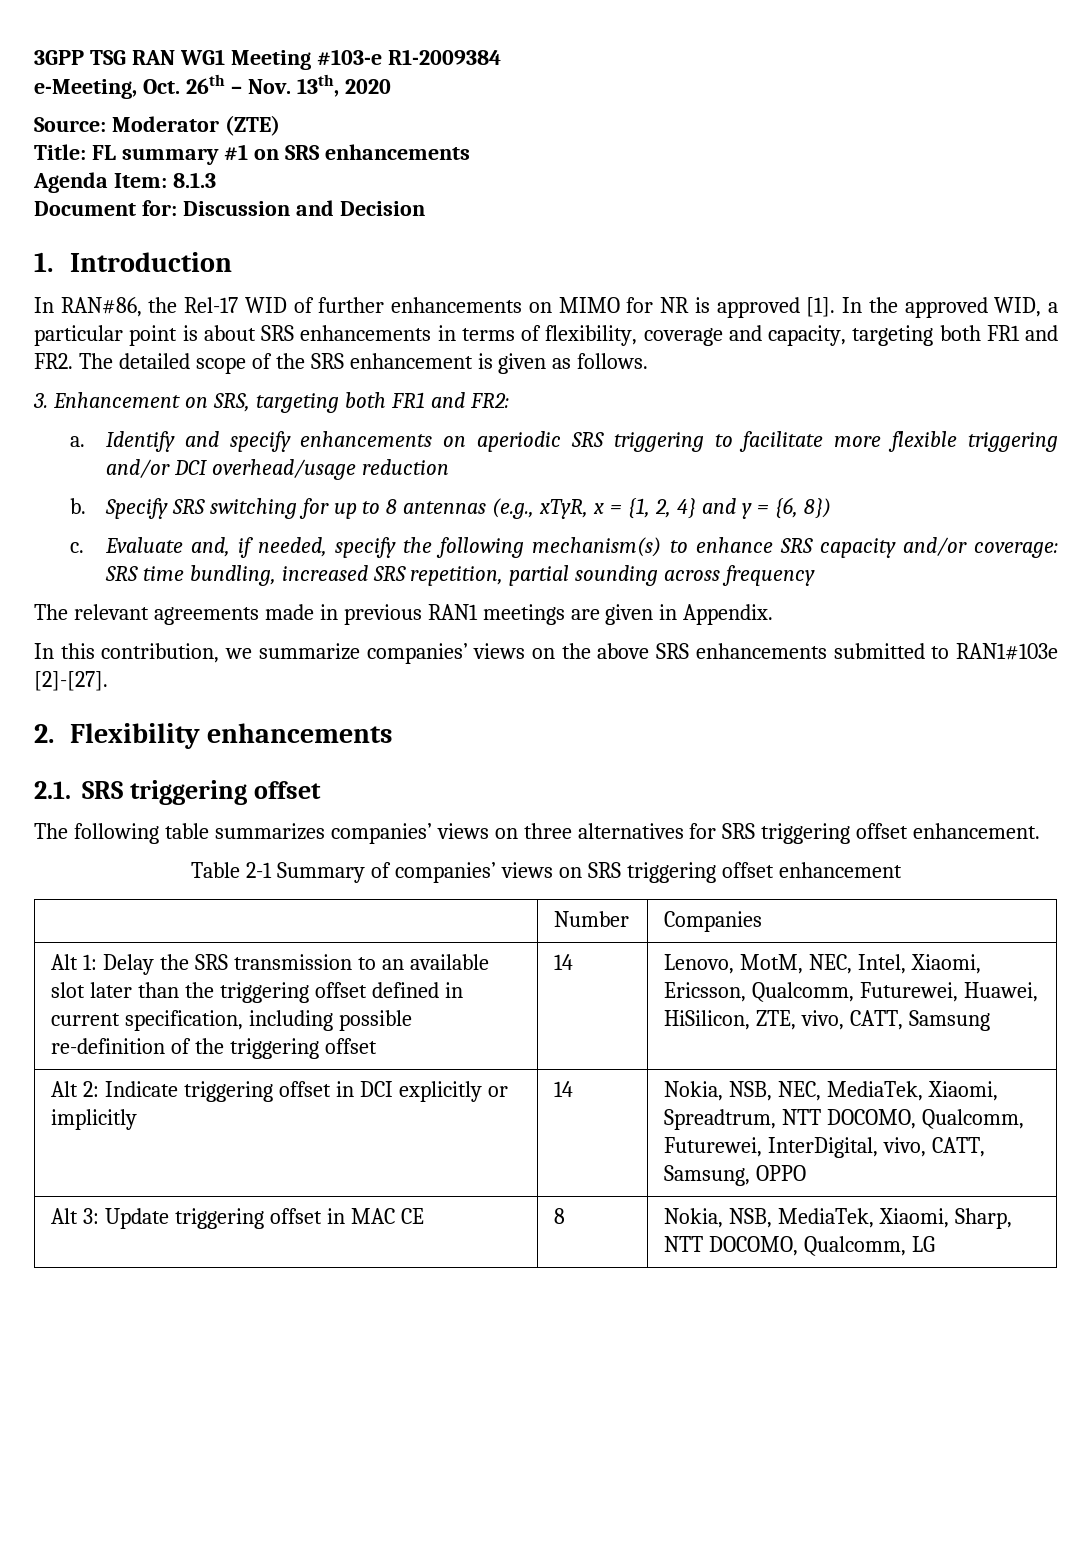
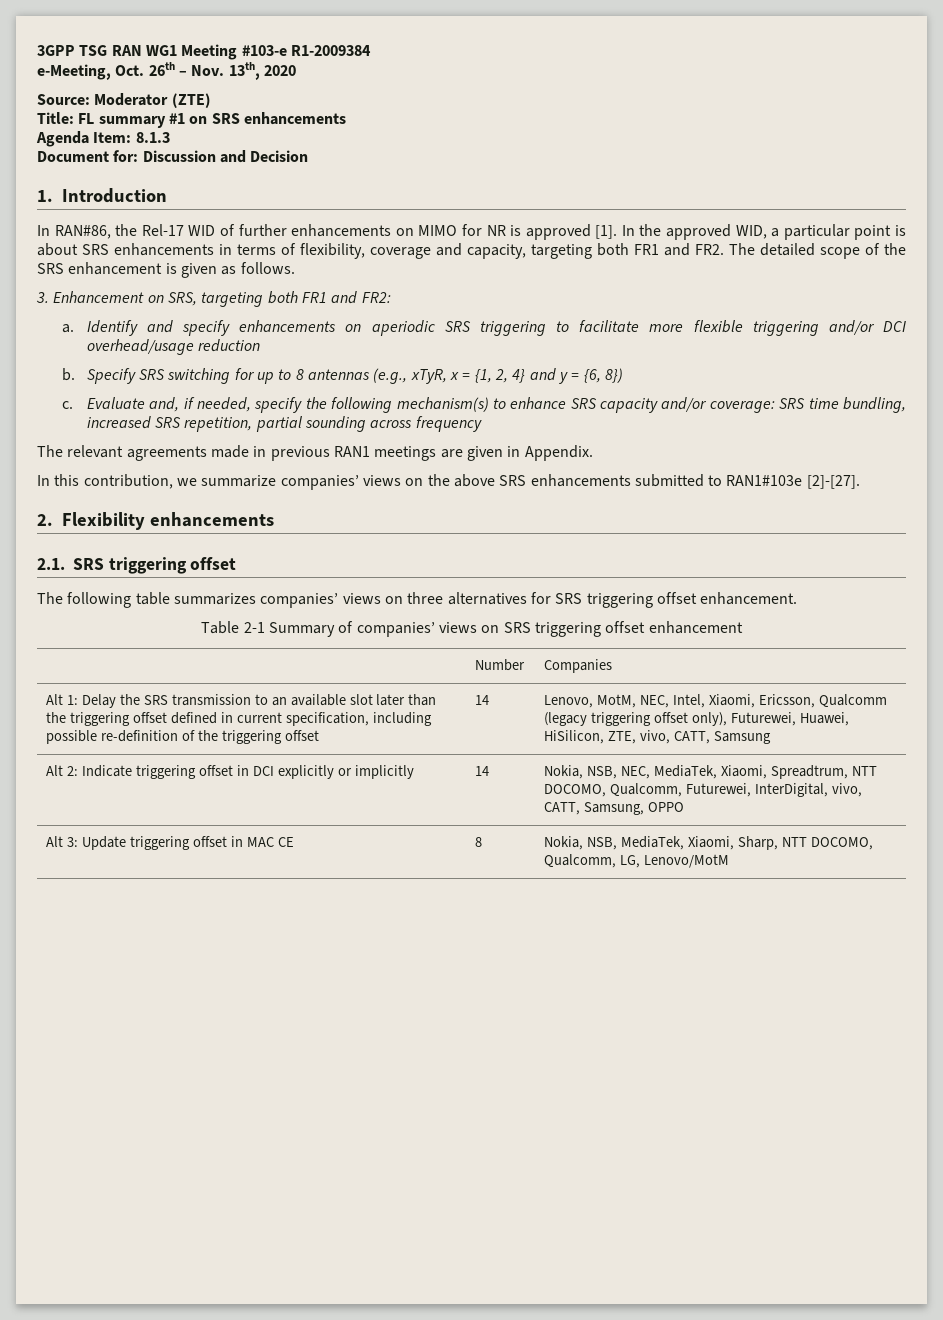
- Lenovo, MotM, NEC, Intel, Xiaomi, Ericsson, Qualcomm, Futurewei, Huawei, HiSilicon, ZTE, vivo, CATT, Samsung
+ Lenovo, MotM, NEC, Intel, Xiaomi, Ericsson, Qualcomm (legacy triggering offset only), Futurewei, Huawei, HiSilicon, ZTE, vivo, CATT, Samsung
- Alt 3: Update triggering offset in MAC CE | 8 | Nokia, NSB, MediaTek, Xiaomi, Sharp, NTT DOCOMO, Qualcomm, LG
+ Alt 3: Update triggering offset in MAC CE | 8 | Nokia, NSB, MediaTek, Xiaomi, Sharp, NTT DOCOMO, Qualcomm, LG, Lenovo/MotM

